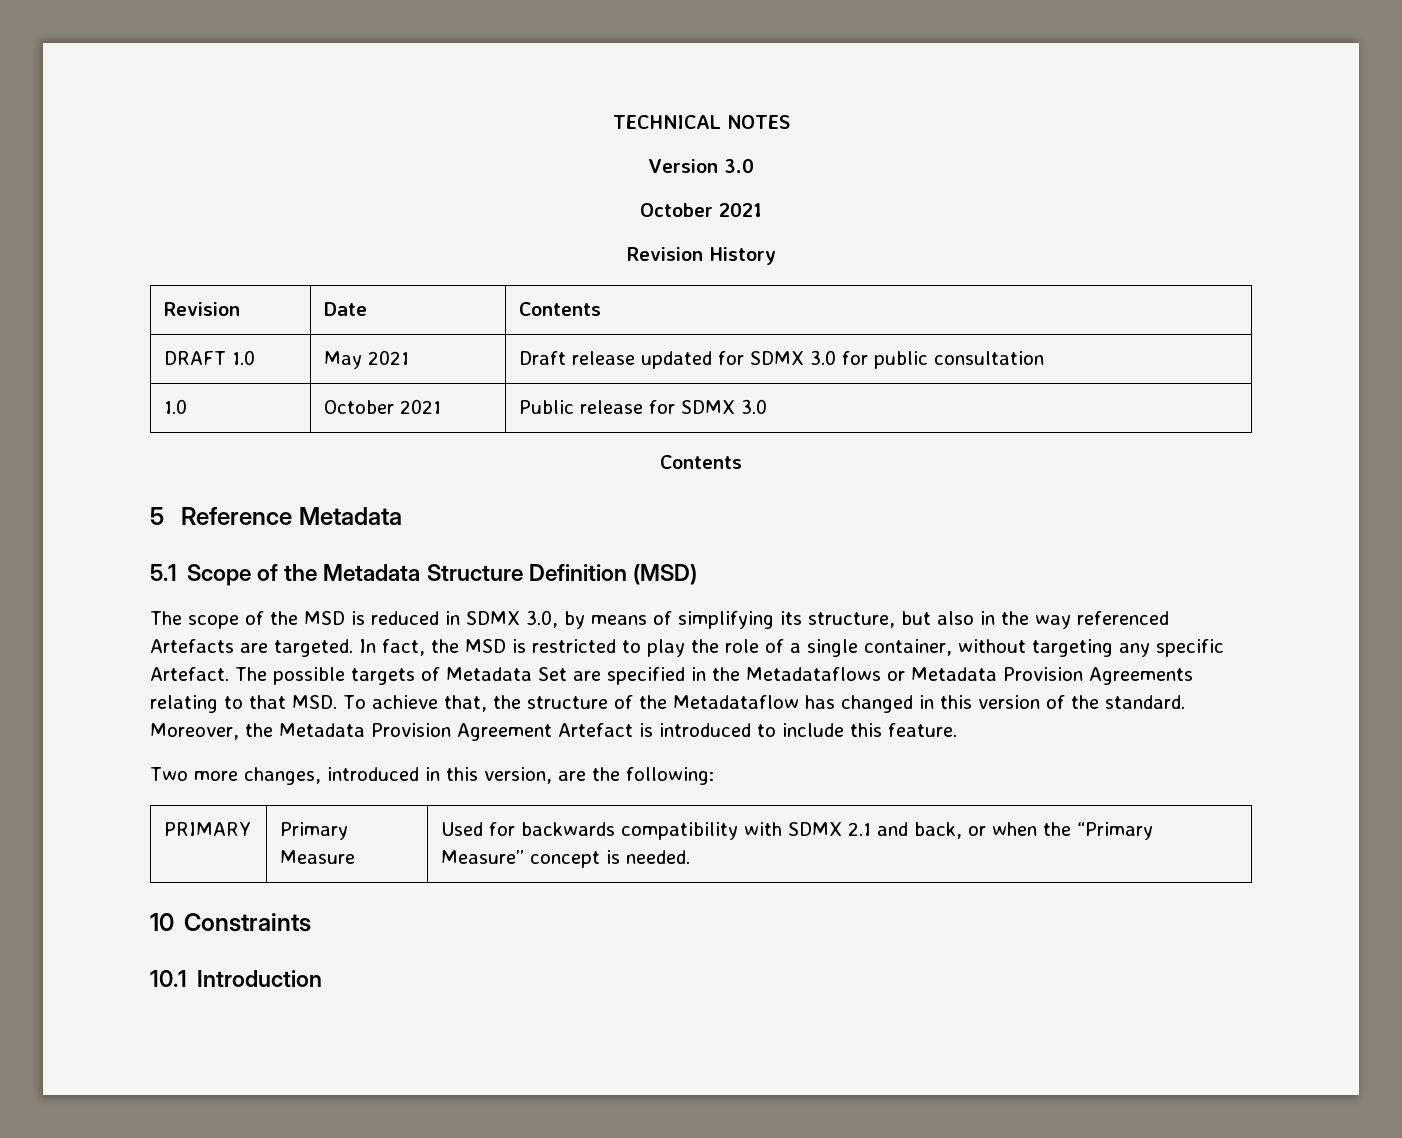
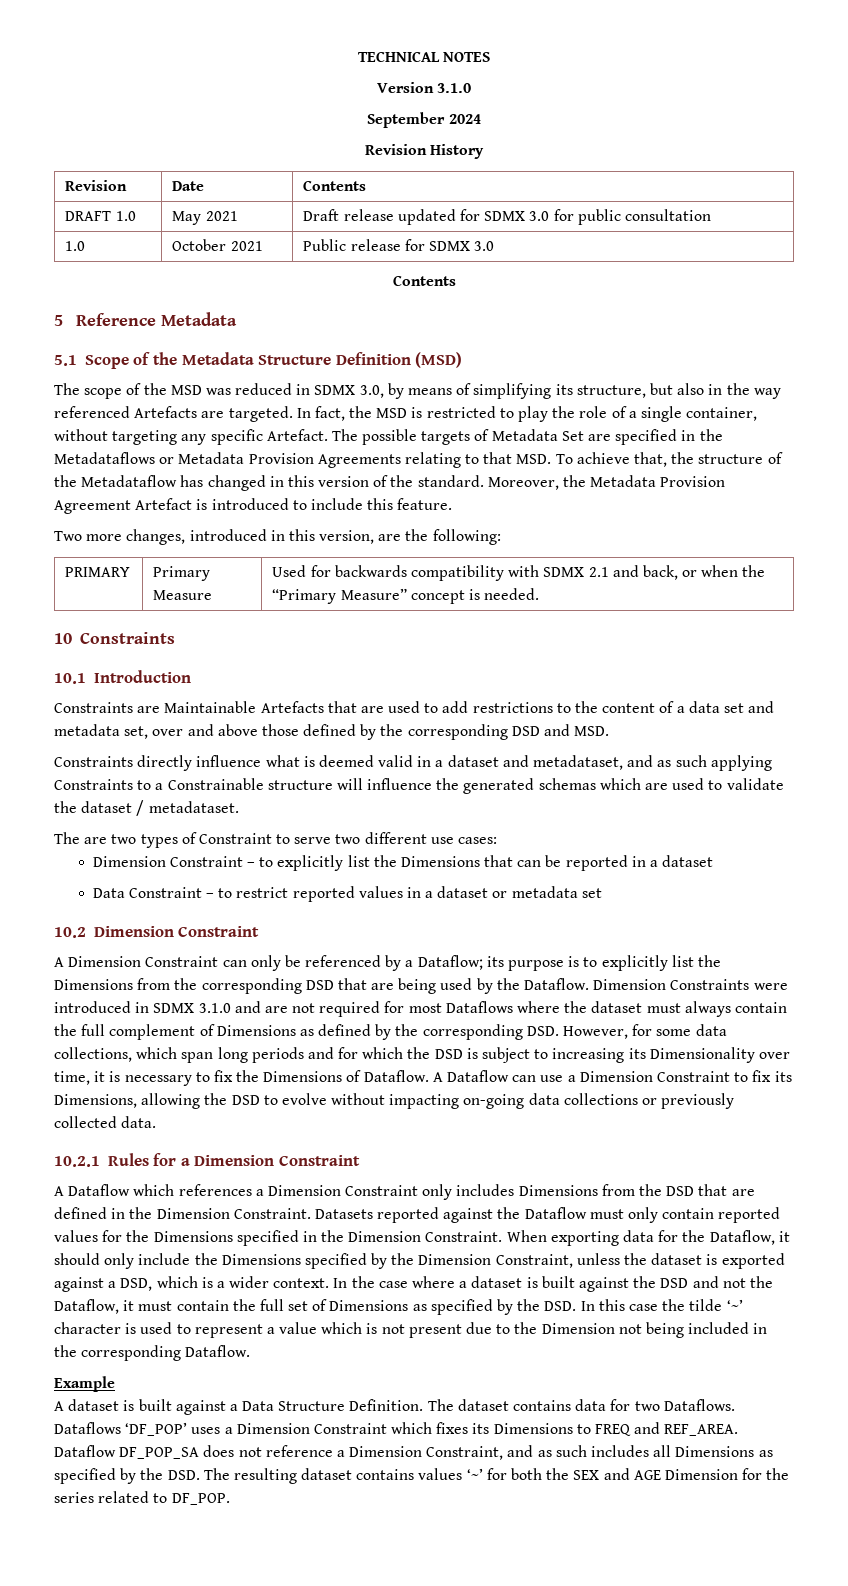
- Version 3.0
- October 2021
+ Version 3.1.0
+ September 2024
- The scope of the MSD is reduced in SDMX 3.0, by means of simplifying its structure, but also in the way referenced Artefacts are targeted.
+ The scope of the MSD was reduced in SDMX 3.0, by means of simplifying its structure, but also in the way referenced Artefacts are targeted.
+ Constraints are Maintainable Artefacts that are used to add restrictions to the content of a data set and metadata set, over and above those defined by the corresponding DSD and MSD.
+ Constraints directly influence what is deemed valid in a dataset and metadataset, and as such applying Constraints to a Constrainable structure will influence the generated schemas which are used to validate the dataset / metadataset.
+ The are two types of Constraint to serve two different use cases:
+ Dimension Constraint – to explicitly list the Dimensions that can be reported in a dataset
+ Data Constraint – to restrict reported values in a dataset or metadata set
+ 10.2 Dimension Constraint
+ A Dimension Constraint can only be referenced by a Dataflow; its purpose is to explicitly list the Dimensions from the corresponding DSD that are being used by the Dataflow. Dimension Constraints were introduced in SDMX 3.1.0 and are not required for most Dataflows where the dataset must always contain the full complement of Dimensions as defined by the corresponding DSD. However, for some data collections, which span long periods and for which the DSD is subject to increasing its Dimensionality over time, it is necessary to fix the Dimensions of Dataflow. A Dataflow can use a Dimension Constraint to fix its Dimensions, allowing the DSD to evolve without impacting on-going data collections or previously collected data.
+ 10.2.1 Rules for a Dimension Constraint
+ A Dataflow which references a Dimension Constraint only includes Dimensions from the DSD that are defined in the Dimension Constraint. Datasets reported against the Dataflow must only contain reported values for the Dimensions specified in the Dimension Constraint. When exporting data for the Dataflow, it should only include the Dimensions specified by the Dimension Constraint, unless the dataset is exported against a DSD, which is a wider context. In the case where a dataset is built against the DSD and not the Dataflow, it must contain the full set of Dimensions as specified by the DSD. In this case the tilde ‘~’ character is used to represent a value which is not present due to the Dimension not being included in the corresponding Dataflow.
+ Example
+ A dataset is built against a Data Structure Definition. The dataset contains data for two Dataflows. Dataflows ‘DF_POP’ uses a Dimension Constraint which fixes its Dimensions to FREQ and REF_AREA. Dataflow DF_POP_SA does not reference a Dimension Constraint, and as such includes all Dimensions as specified by the DSD. The resulting dataset contains values ‘~’ for both the SEX and AGE Dimension for the series related to DF_POP.

